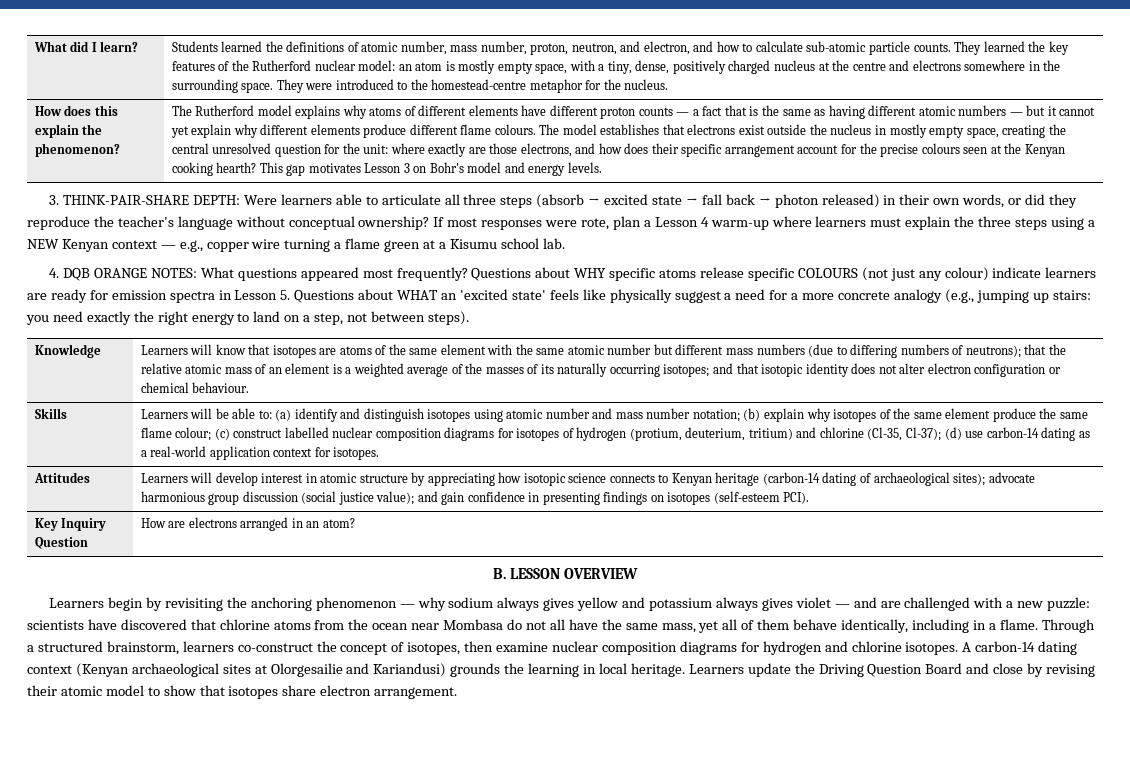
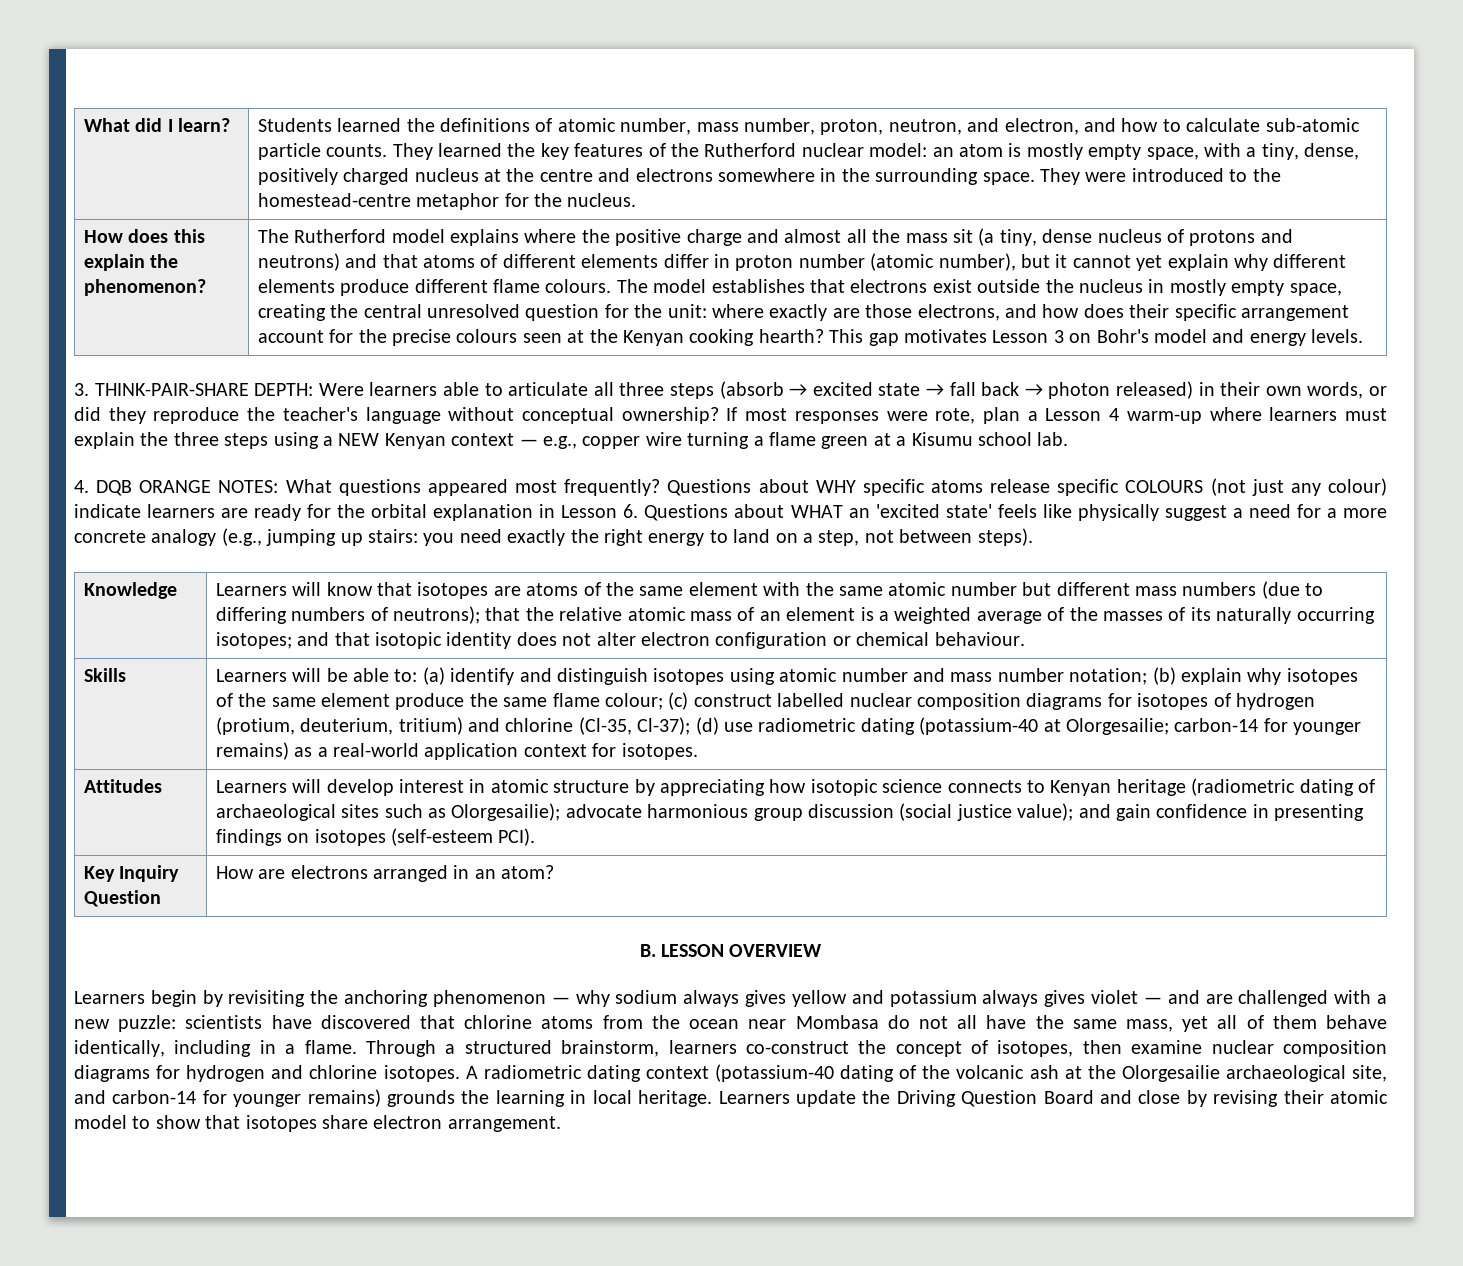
- The Rutherford model explains why atoms of different elements have different proton counts — a fact that is the same as having different atomic numbers — but it cannot yet explain why different elements produce different flame colours.
+ The Rutherford model explains where the positive charge and almost all the mass sit (a tiny, dense nucleus of protons and neutrons) and that atoms of different elements differ in proton number (atomic number), but it cannot yet explain why different elements produce different flame colours.
- Questions about WHY specific atoms release specific COLOURS (not just any colour) indicate learners are ready for emission spectra in Lesson 5. Questions about WHAT an 'excited state' feels like physically suggest a need for a more concrete analogy (e.g., jumping up stairs: you need exactly the right energy to land on a step, not between steps).
+ Questions about WHY specific atoms release specific COLOURS (not just any colour) indicate learners are ready for the orbital explanation in Lesson 6. Questions about WHAT an 'excited state' feels like physically suggest a need for a more concrete analogy (e.g., jumping up stairs: you need exactly the right energy to land on a step, not between steps).
- Learners will be able to: (a) identify and distinguish isotopes using atomic number and mass number notation; (b) explain why isotopes of the same element produce the same flame colour; (c) construct labelled nuclear composition diagrams for isotopes of hydrogen (protium, deuterium, tritium) and chlorine (Cl-35, Cl-37); (d) use carbon-14 dating as a real-world application context for isotopes.
+ Learners will be able to: (a) identify and distinguish isotopes using atomic number and mass number notation; (b) explain why isotopes of the same element produce the same flame colour; (c) construct labelled nuclear composition diagrams for isotopes of hydrogen (protium, deuterium, tritium) and chlorine (Cl-35, Cl-37); (d) use radiometric dating (potassium-40 at Olorgesailie; carbon-14 for younger remains) as a real-world application context for isotopes.
- Learners will develop interest in atomic structure by appreciating how isotopic science connects to Kenyan heritage (carbon-14 dating of archaeological sites); advocate harmonious group discussion (social justice value); and gain confidence in presenting findings on isotopes (self-esteem PCI).
+ Learners will develop interest in atomic structure by appreciating how isotopic science connects to Kenyan heritage (radiometric dating of archaeological sites such as Olorgesailie); advocate harmonious group discussion (social justice value); and gain confidence in presenting findings on isotopes (self-esteem PCI).
- A carbon-14 dating context (Kenyan archaeological sites at Olorgesailie and Kariandusi) grounds the learning in local heritage.
+ A radiometric dating context (potassium-40 dating of the volcanic ash at the Olorgesailie archaeological site, and carbon-14 for younger remains) grounds the learning in local heritage.

